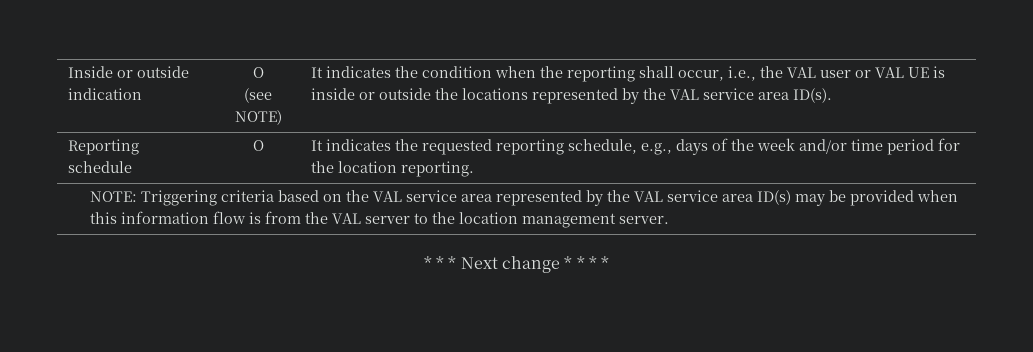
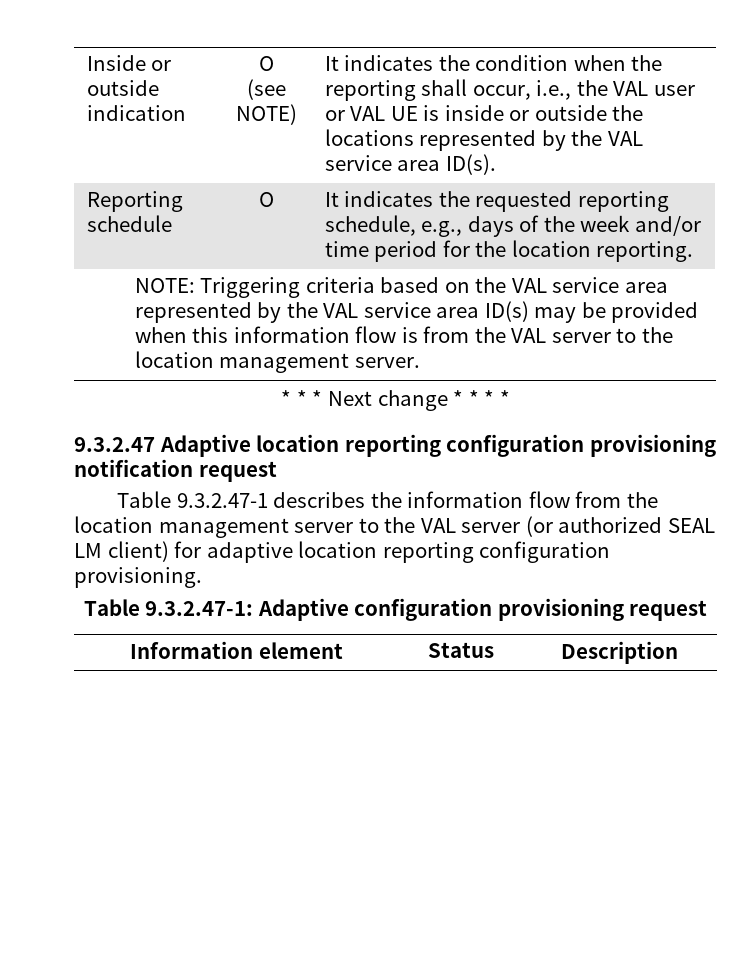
+ 9.3.2.47 Adaptive location reporting configuration provisioning notification request
+ Table 9.3.2.47-1 describes the information flow from the location management server to the VAL server (or authorized SEAL LM client) for adaptive location reporting configuration provisioning.
+ Table 9.3.2.47-1: Adaptive configuration provisioning request
+ Information element | Status | Description

